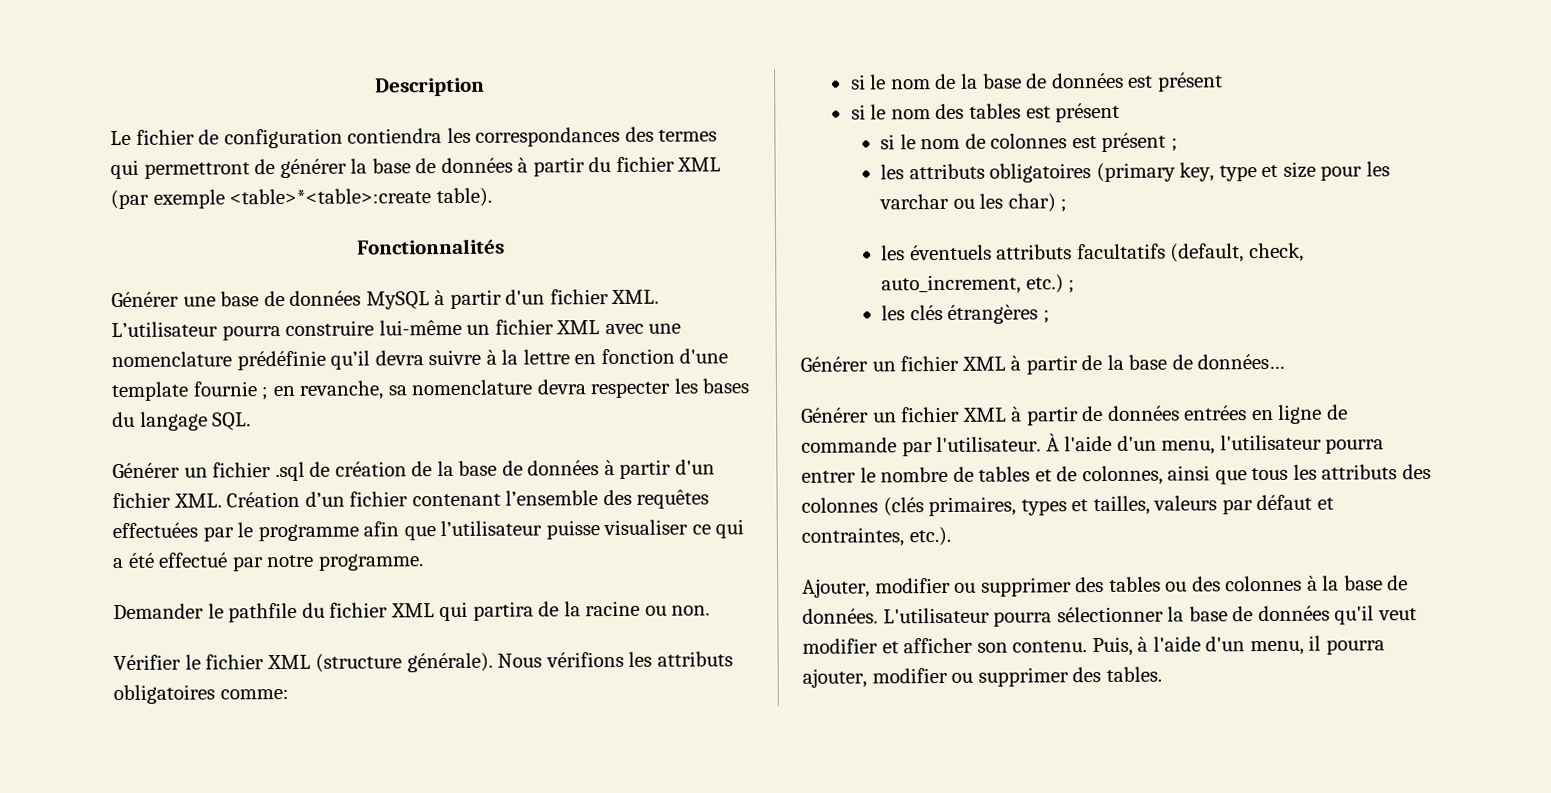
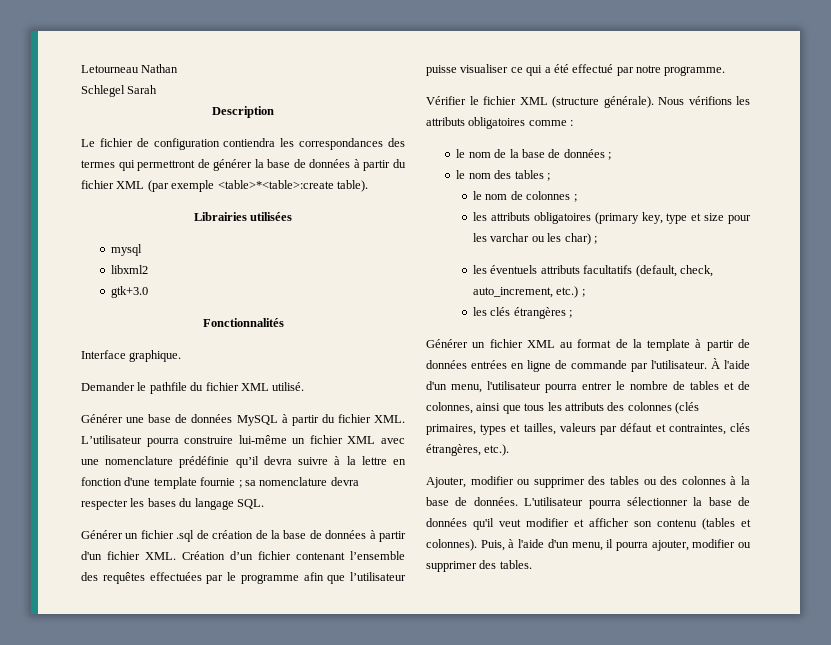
+ Letourneau Nathan
+ Schlegel Sarah
+ Librairies utilisées
+ mysql
+ libxml2
+ gtk+3.0
  Fonctionnalités
+ Interface graphique.
+ Demander le pathfile du fichier XML utilisé.
- Générer une base de données MySQL à partir d'un fichier XML. L’utilisateur pourra construire lui-même un fichier XML avec une nomenclature prédéfinie qu’il devra suivre à la lettre en fonction d'une template fournie ; en revanche, sa nomenclature devra respecter les bases du langage SQL.
+ Générer une base de données MySQL à partir du fichier XML. L’utilisateur pourra construire lui-même un fichier XML avec une nomenclature prédéfinie qu’il devra suivre à la lettre en fonction d'une template fournie ; sa nomenclature devra respecter les bases du langage SQL.
- Demander le pathfile du fichier XML qui partira de la racine ou non.
- Nous vérifions les attributs obligatoires comme:
- si le nom de la base de données est présent
- si le nom des tables est présent
- si le nom de colonnes est présent ;
+ Nous vérifions les attributs obligatoires comme :
+ le nom de la base de données ;
+ le nom des tables ;
+ le nom de colonnes ;
- Générer un fichier XML à partir de la base de données…
- Générer un fichier XML à partir de données entrées en ligne de commande par l'utilisateur.
+ Générer un fichier XML au format de la template à partir de données entrées en ligne de commande par l'utilisateur.
- À l'aide d'un menu, l'utilisateur pourra entrer le nombre de tables et de colonnes, ainsi que tous les attributs des colonnes (clés primaires, types et tailles, valeurs par défaut et contraintes, etc.).
+ À l'aide d'un menu, l'utilisateur pourra entrer le nombre de tables et de colonnes, ainsi que tous les attributs des colonnes (clés primaires, types et tailles, valeurs par défaut et contraintes, clés étrangères, etc.).
- L'utilisateur pourra sélectionner la base de données qu'il veut modifier et afficher son contenu.
+ L'utilisateur pourra sélectionner la base de données qu'il veut modifier et afficher son contenu (tables et colonnes).

